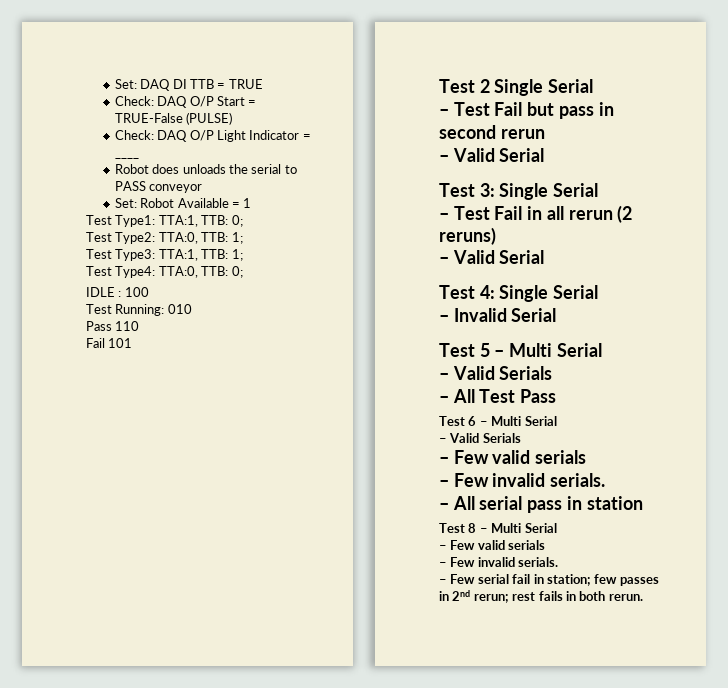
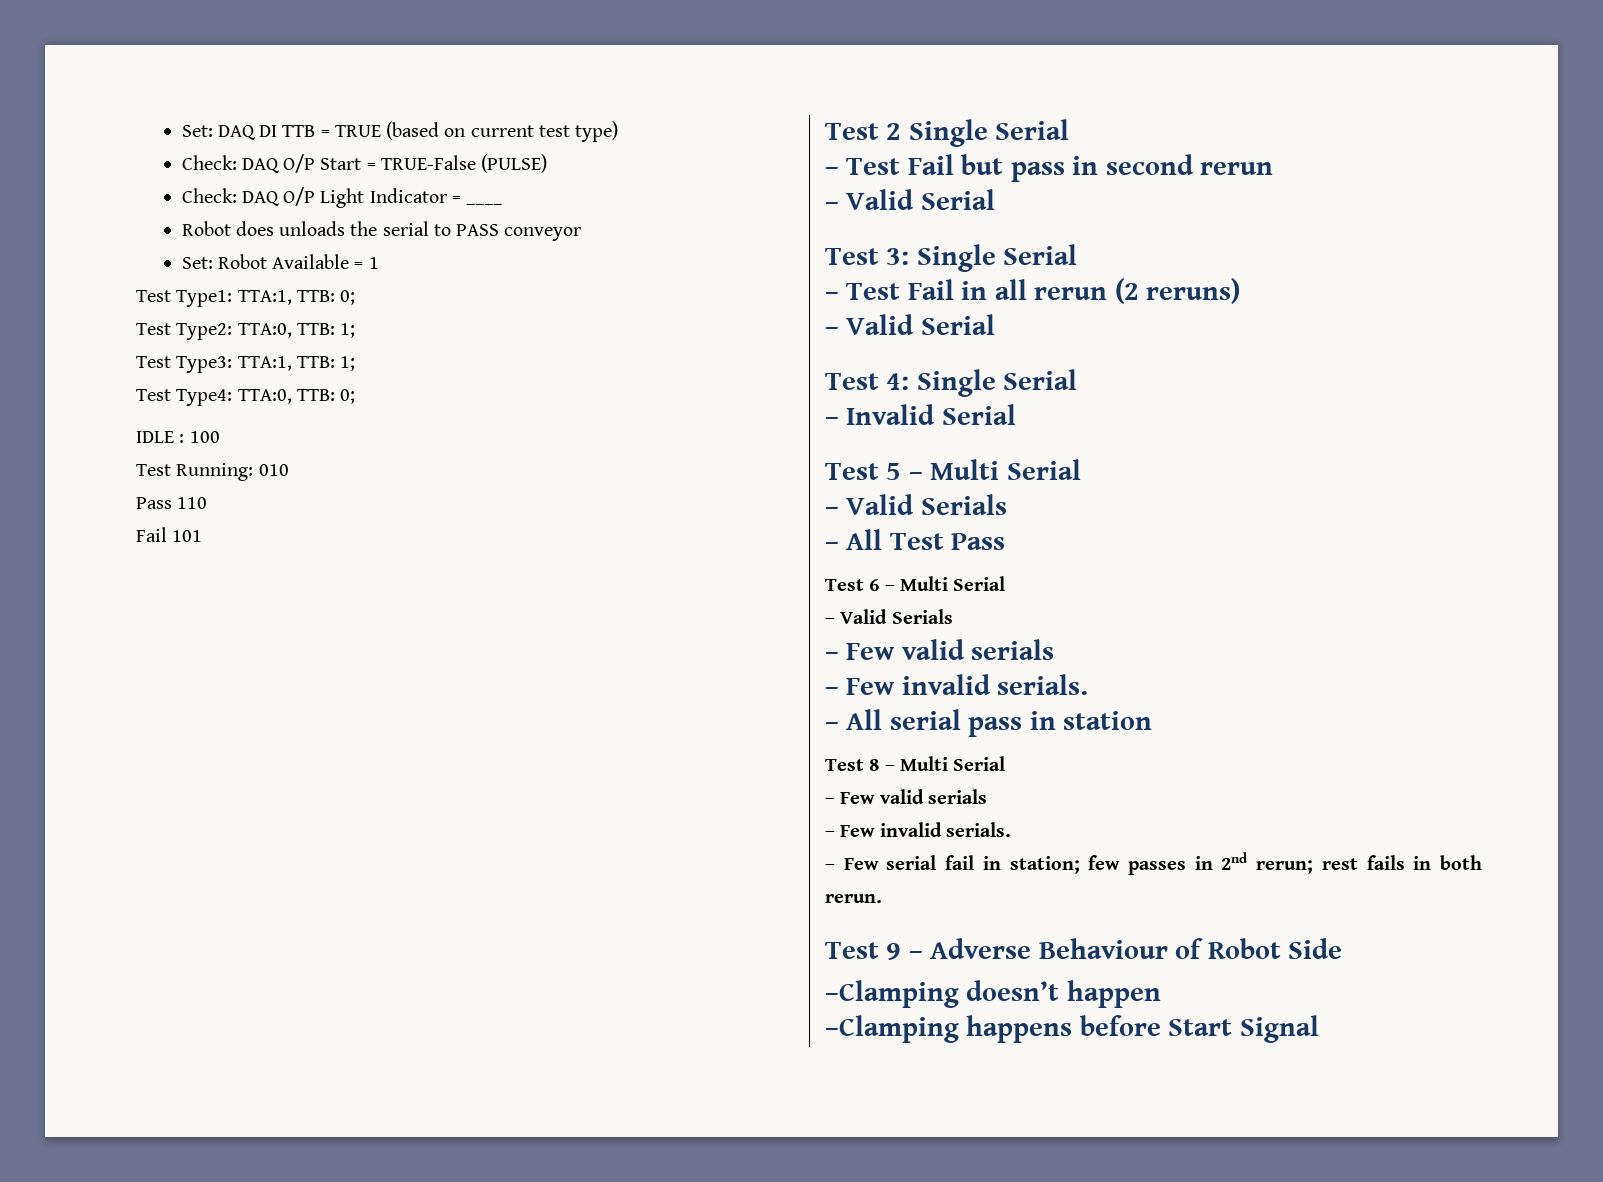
- Set: DAQ DI TTB = TRUE
+ Set: DAQ DI TTB = TRUE (based on current test type)
+ Test 9 – Adverse Behaviour of Robot Side
+ –Clamping doesn’t happen
+ –Clamping happens before Start Signal

